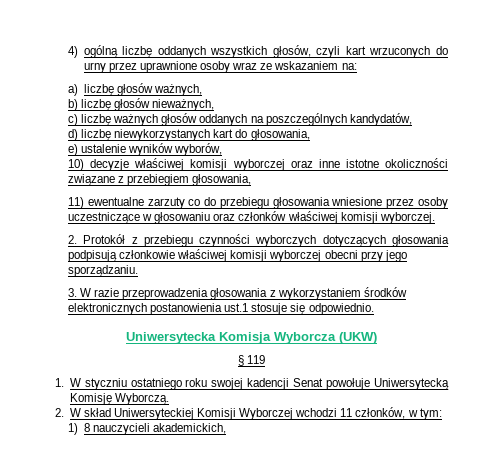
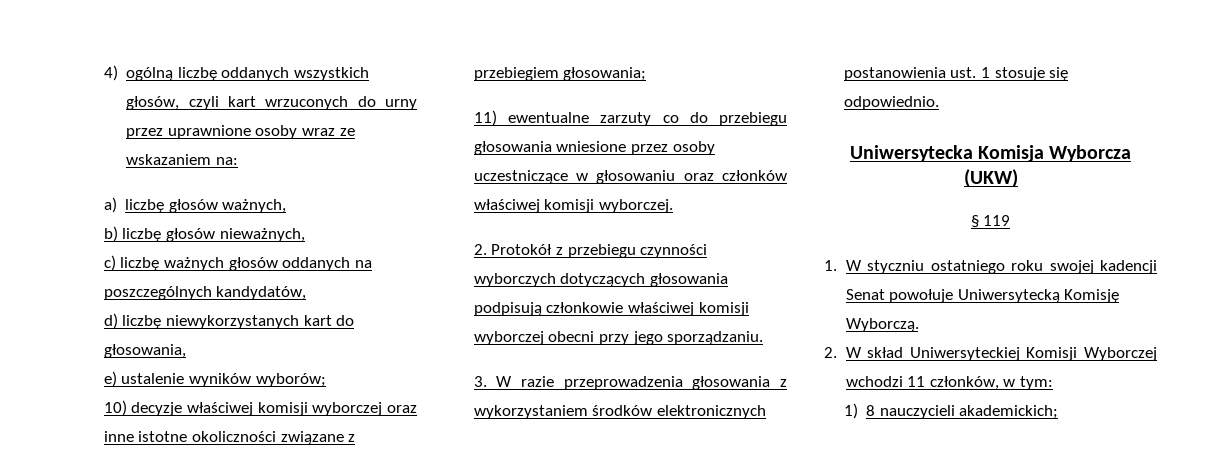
- e) ustalenie wyników wyborów,
+ e) ustalenie wyników wyborów;
- 10) decyzje właściwej komisji wyborczej oraz inne istotne okoliczności związane z przebiegiem głosowania,
+ 10) decyzje właściwej komisji wyborczej oraz inne istotne okoliczności związane z przebiegiem głosowania;
- 3. W razie przeprowadzenia głosowania z wykorzystaniem środków elektronicznych postanowienia ust.1 stosuje się odpowiednio.
+ 3. W razie przeprowadzenia głosowania z wykorzystaniem środków elektronicznych postanowienia ust. 1 stosuje się odpowiednio.
- 1) 8 nauczycieli akademickich,
+ 1) 8 nauczycieli akademickich;

